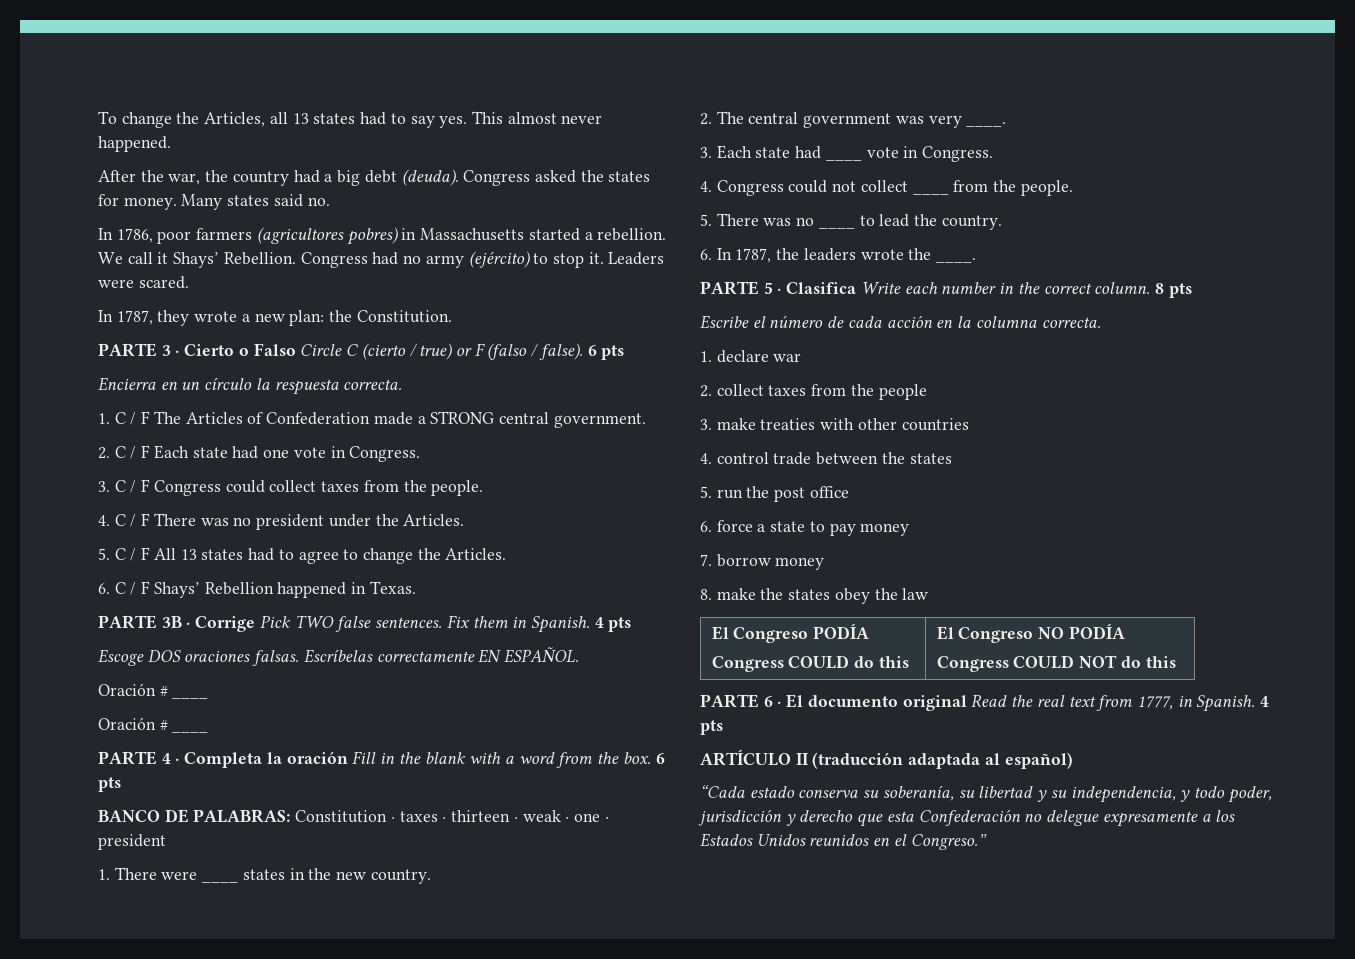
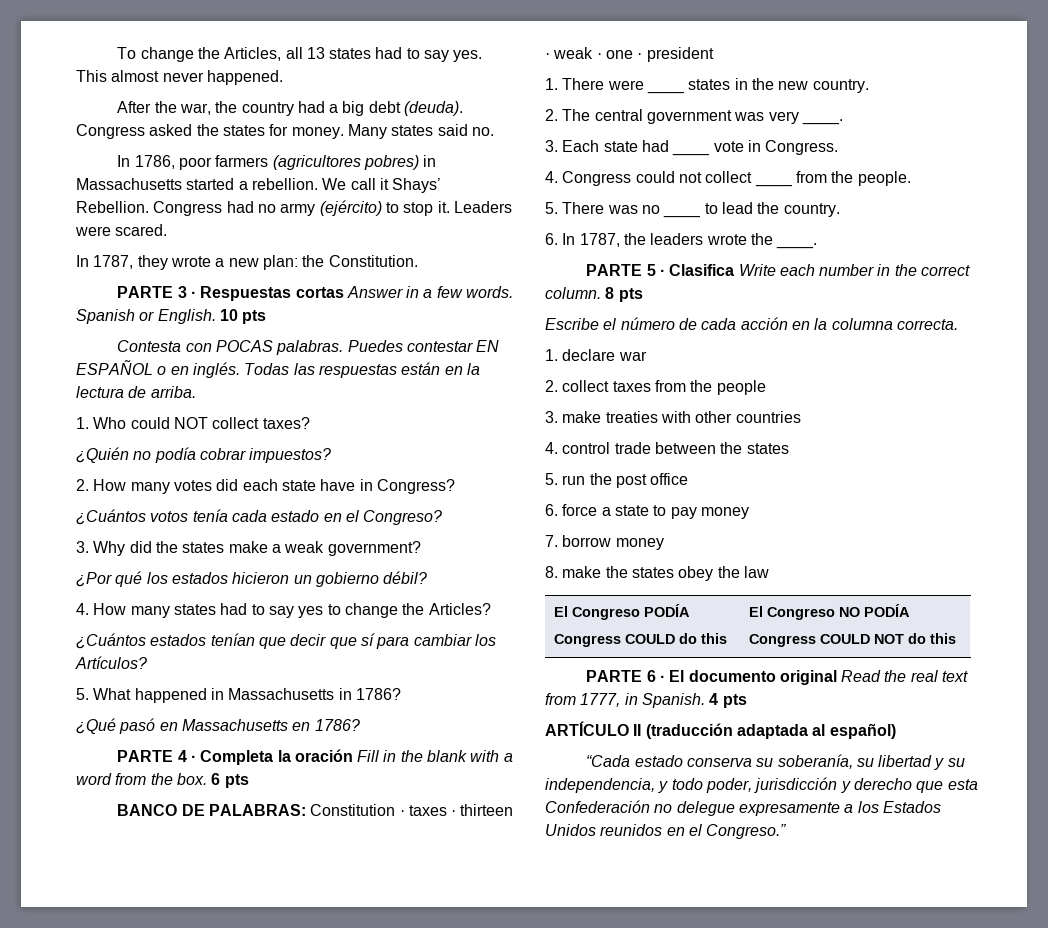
- PARTE 3 · Cierto o Falso Circle C (cierto / true) or F (falso / false). 6 pts
- Encierra en un círculo la respuesta correcta.
- 1. C / F The Articles of Confederation made a STRONG central government.
- 2. C / F Each state had one vote in Congress.
- 3. C / F Congress could collect taxes from the people.
- 4. C / F There was no president under the Articles.
- 5. C / F All 13 states had to agree to change the Articles.
- 6. C / F Shays’ Rebellion happened in Texas.
- PARTE 3B · Corrige Pick TWO false sentences. Fix them in Spanish. 4 pts
- Escoge DOS oraciones falsas. Escríbelas correctamente EN ESPAÑOL.
- Oración # ____
- Oración # ____
+ PARTE 3 · Respuestas cortas Answer in a few words. Spanish or English. 10 pts
+ Contesta con POCAS palabras. Puedes contestar EN ESPAÑOL o en inglés. Todas las respuestas están en la lectura de arriba.
+ 1. Who could NOT collect taxes?
+ ¿Quién no podía cobrar impuestos?
+ 2. How many votes did each state have in Congress?
+ ¿Cuántos votos tenía cada estado en el Congreso?
+ 3. Why did the states make a weak government?
+ ¿Por qué los estados hicieron un gobierno débil?
+ 4. How many states had to say yes to change the Articles?
+ ¿Cuántos estados tenían que decir que sí para cambiar los Artículos?
+ 5. What happened in Massachusetts in 1786?
+ ¿Qué pasó en Massachusetts en 1786?

